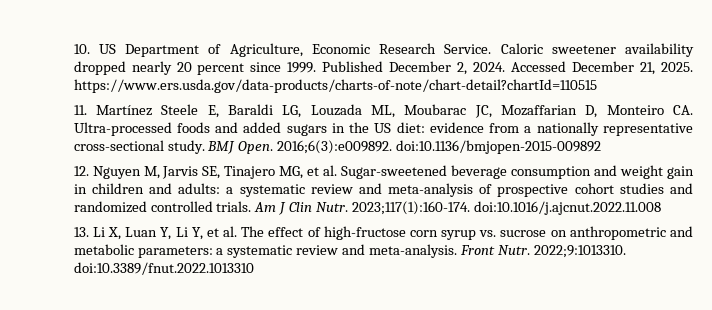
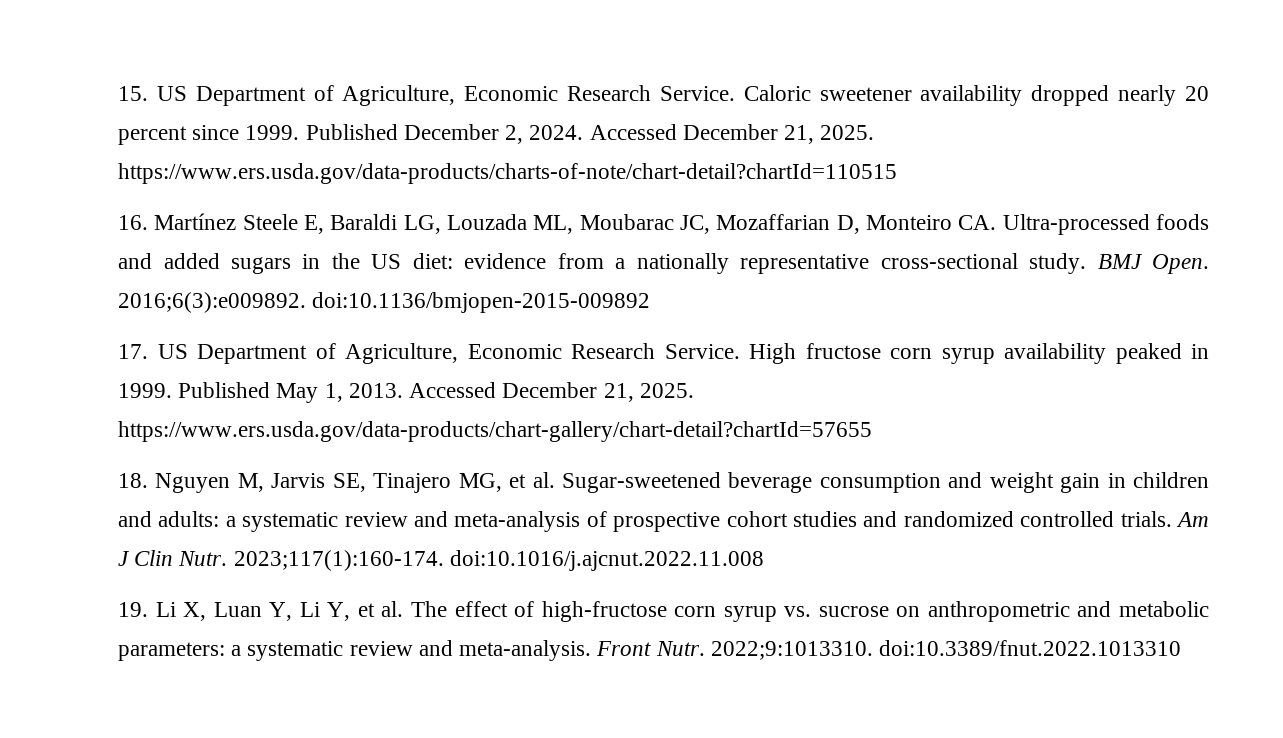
- 10. US Department of Agriculture, Economic Research Service.
+ 15. US Department of Agriculture, Economic Research Service.
- 11. Martínez Steele E, Baraldi LG, Louzada ML, Moubarac JC, Mozaffarian D, Monteiro CA. Ultra-processed foods and added sugars in the US diet: evidence from a nationally representative cross-sectional study.
+ 16. Martínez Steele E, Baraldi LG, Louzada ML, Moubarac JC, Mozaffarian D, Monteiro CA. Ultra-processed foods and added sugars in the US diet: evidence from a nationally representative cross-sectional study.
- 12. Nguyen M, Jarvis SE, Tinajero MG, et al. Sugar-sweetened beverage consumption and weight gain in children and adults: a systematic review and meta-analysis of prospective cohort studies and randomized controlled trials.
+ 17. US Department of Agriculture, Economic Research Service. High fructose corn syrup availability peaked in 1999. Published May 1, 2013. Accessed December 21, 2025. https://www.ers.usda.gov/data-products/chart-gallery/chart-detail?chartId=57655
+ 18. Nguyen M, Jarvis SE, Tinajero MG, et al. Sugar-sweetened beverage consumption and weight gain in children and adults: a systematic review and meta-analysis of prospective cohort studies and randomized controlled trials.
- 13. Li X, Luan Y, Li Y, et al. The effect of high-fructose corn syrup vs. sucrose on anthropometric and metabolic parameters: a systematic review and meta-analysis.
+ 19. Li X, Luan Y, Li Y, et al. The effect of high-fructose corn syrup vs. sucrose on anthropometric and metabolic parameters: a systematic review and meta-analysis.

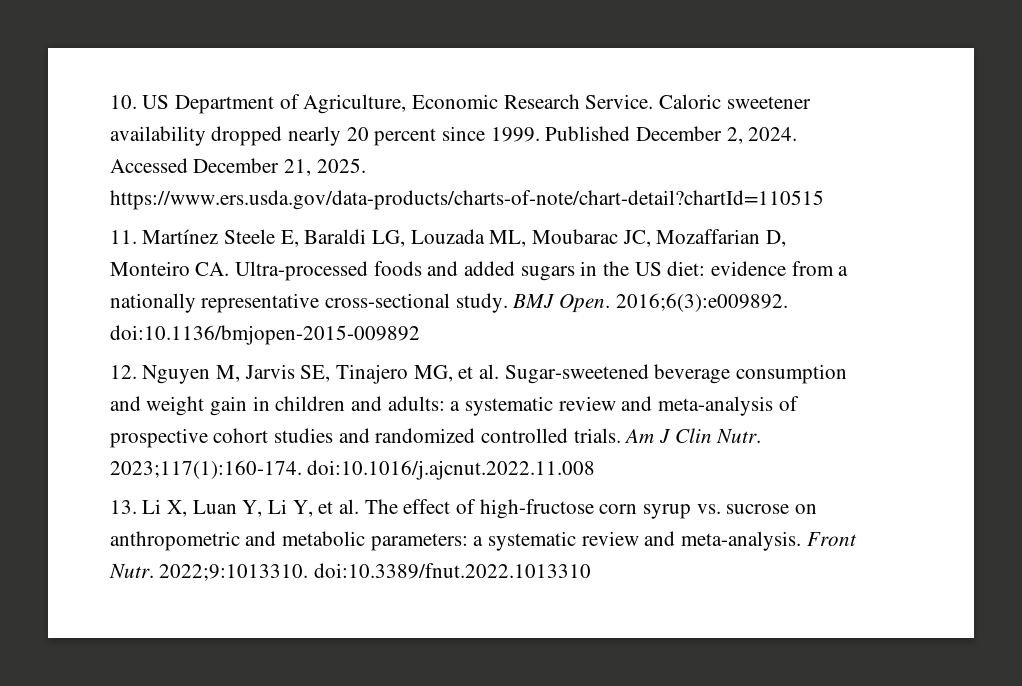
- 15. US Department of Agriculture, Economic Research Service.
+ 10. US Department of Agriculture, Economic Research Service.
- 16. Martínez Steele E, Baraldi LG, Louzada ML, Moubarac JC, Mozaffarian D, Monteiro CA. Ultra-processed foods and added sugars in the US diet: evidence from a nationally representative cross-sectional study.
+ 11. Martínez Steele E, Baraldi LG, Louzada ML, Moubarac JC, Mozaffarian D, Monteiro CA. Ultra-processed foods and added sugars in the US diet: evidence from a nationally representative cross-sectional study.
- 17. US Department of Agriculture, Economic Research Service. High fructose corn syrup availability peaked in 1999. Published May 1, 2013. Accessed December 21, 2025. https://www.ers.usda.gov/data-products/chart-gallery/chart-detail?chartId=57655
- 18. Nguyen M, Jarvis SE, Tinajero MG, et al. Sugar-sweetened beverage consumption and weight gain in children and adults: a systematic review and meta-analysis of prospective cohort studies and randomized controlled trials.
+ 12. Nguyen M, Jarvis SE, Tinajero MG, et al. Sugar-sweetened beverage consumption and weight gain in children and adults: a systematic review and meta-analysis of prospective cohort studies and randomized controlled trials.
- 19. Li X, Luan Y, Li Y, et al. The effect of high-fructose corn syrup vs. sucrose on anthropometric and metabolic parameters: a systematic review and meta-analysis.
+ 13. Li X, Luan Y, Li Y, et al. The effect of high-fructose corn syrup vs. sucrose on anthropometric and metabolic parameters: a systematic review and meta-analysis.

